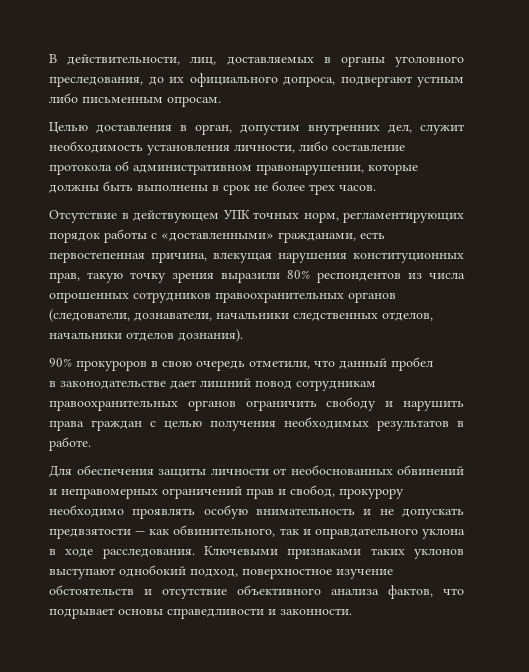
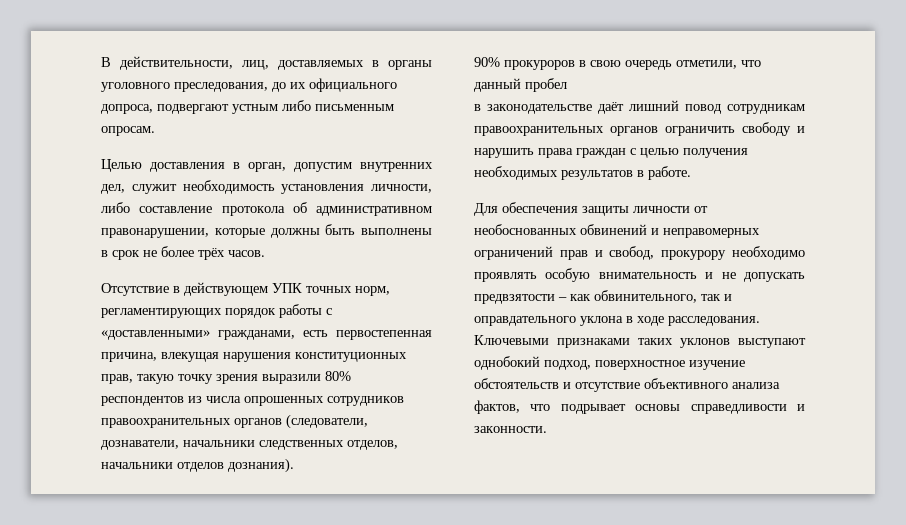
- Целью доставления в орган, допустим внутренних дел, служит необходимость установления личности, либо составление протокола об административном правонарушении, которые должны быть выполнены в срок не более трех часов.
+ Целью доставления в орган, допустим внутренних дел, служит необходимость установления личности, либо составление протокола об административном правонарушении, которые должны быть выполнены в срок не более трёх часов.
- в законодательстве дает лишний повод сотрудникам правоохранительных органов ограничить свободу и нарушить права граждан с целью получения необходимых результатов в работе.
+ в законодательстве даёт лишний повод сотрудникам правоохранительных органов ограничить свободу и нарушить права граждан с целью получения необходимых результатов в работе.
- Для обеспечения защиты личности от необоснованных обвинений и неправомерных ограничений прав и свобод, прокурору необходимо проявлять особую внимательность и не допускать предвзятости — как обвинительного, так и оправдательного уклона в ходе расследования.
+ Для обеспечения защиты личности от необоснованных обвинений и неправомерных ограничений прав и свобод, прокурору необходимо проявлять особую внимательность и не допускать предвзятости – как обвинительного, так и оправдательного уклона в ходе расследования.

